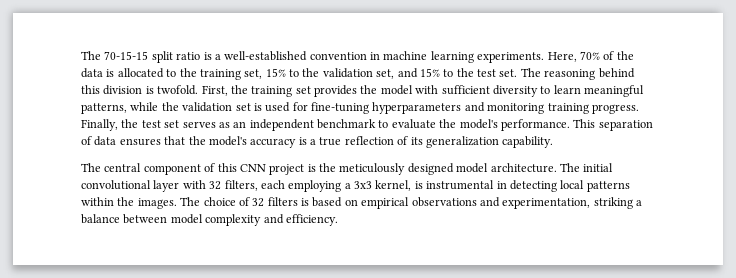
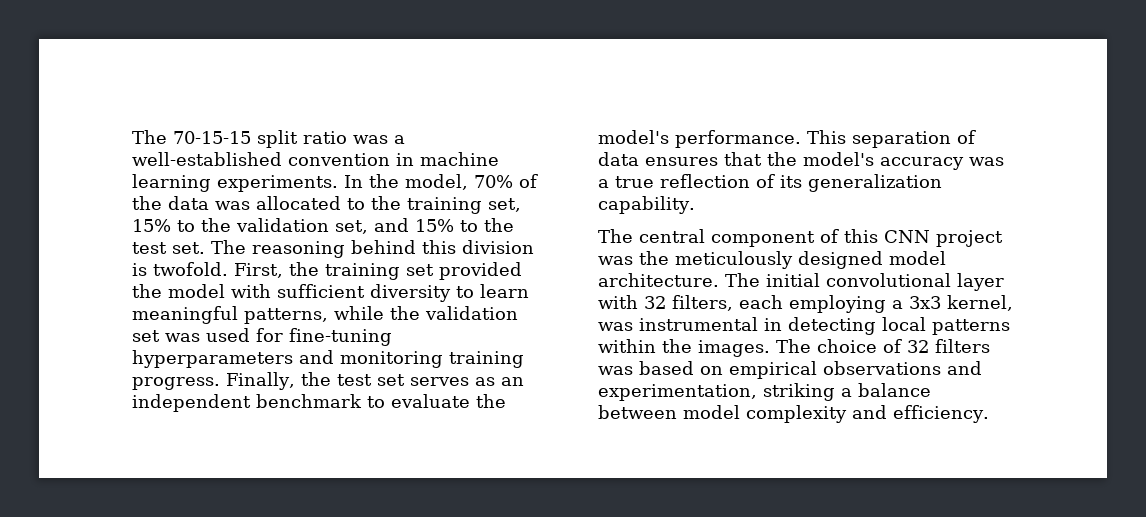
- The 70-15-15 split ratio is a well-established convention in machine learning experiments.
+ The 70-15-15 split ratio was a well-established convention in machine learning experiments.
- Here, 70% of the data is allocated to the training set, 15% to the validation set, and 15% to the test set.
+ In the model, 70% of the data was allocated to the training set, 15% to the validation set, and 15% to the test set.
- First, the training set provides the model with sufficient diversity to learn meaningful patterns, while the validation set is used for fine-tuning hyperparameters and monitoring training progress.
+ First, the training set provided the model with sufficient diversity to learn meaningful patterns, while the validation set was used for fine-tuning hyperparameters and monitoring training progress.
- This separation of data ensures that the model's accuracy is a true reflection of its generalization capability.
+ This separation of data ensures that the model's accuracy was a true reflection of its generalization capability.
- The central component of this CNN project is the meticulously designed model architecture.
+ The central component of this CNN project was the meticulously designed model architecture.
- The initial convolutional layer with 32 filters, each employing a 3x3 kernel, is instrumental in detecting local patterns within the images.
+ The initial convolutional layer with 32 filters, each employing a 3x3 kernel, was instrumental in detecting local patterns within the images.
- The choice of 32 filters is based on empirical observations and experimentation, striking a balance between model complexity and efficiency.
+ The choice of 32 filters was based on empirical observations and experimentation, striking a balance between model complexity and efficiency.

